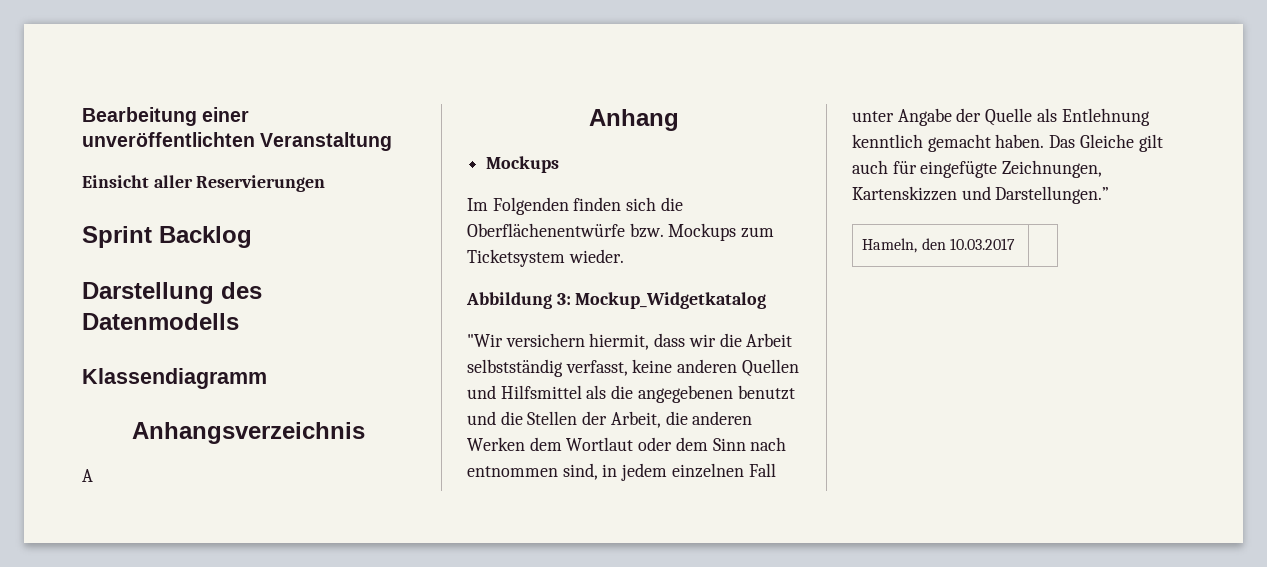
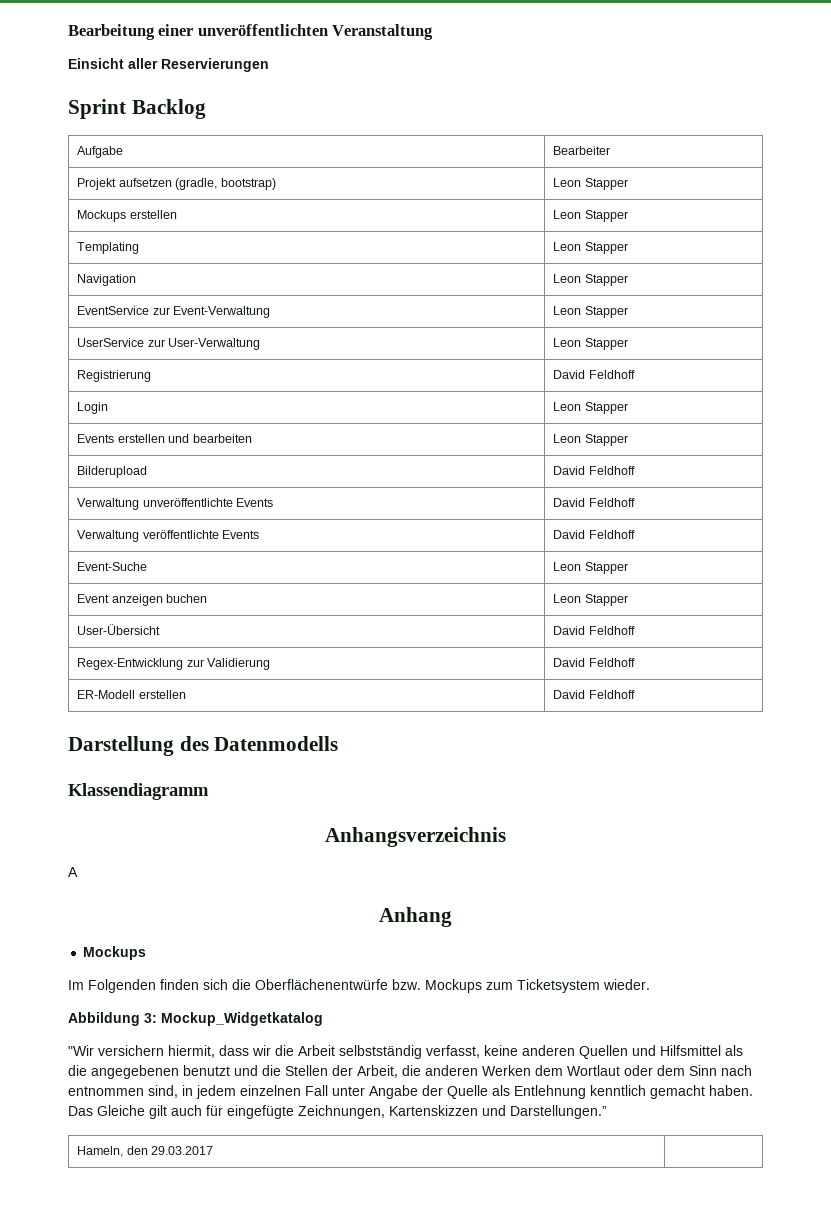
+ Aufgabe | Bearbeiter
+ Projekt aufsetzen (gradle, bootstrap) | Leon Stapper
+ Mockups erstellen | Leon Stapper
+ Templating | Leon Stapper
+ Navigation | Leon Stapper
+ EventService zur Event-Verwaltung | Leon Stapper
+ UserService zur User-Verwaltung | Leon Stapper
+ Registrierung | David Feldhoff
+ Login | Leon Stapper
+ Events erstellen und bearbeiten | Leon Stapper
+ Bilderupload | David Feldhoff
+ Verwaltung unveröffentlichte Events | David Feldhoff
+ Verwaltung veröffentlichte Events | David Feldhoff
+ Event-Suche | Leon Stapper
+ Event anzeigen buchen | Leon Stapper
+ User-Übersicht | David Feldhoff
+ Regex-Entwicklung zur Validierung | David Feldhoff
+ ER-Modell erstellen | David Feldhoff
- Hameln, den 10.03.2017 |
+ Hameln, den 29.03.2017 |

